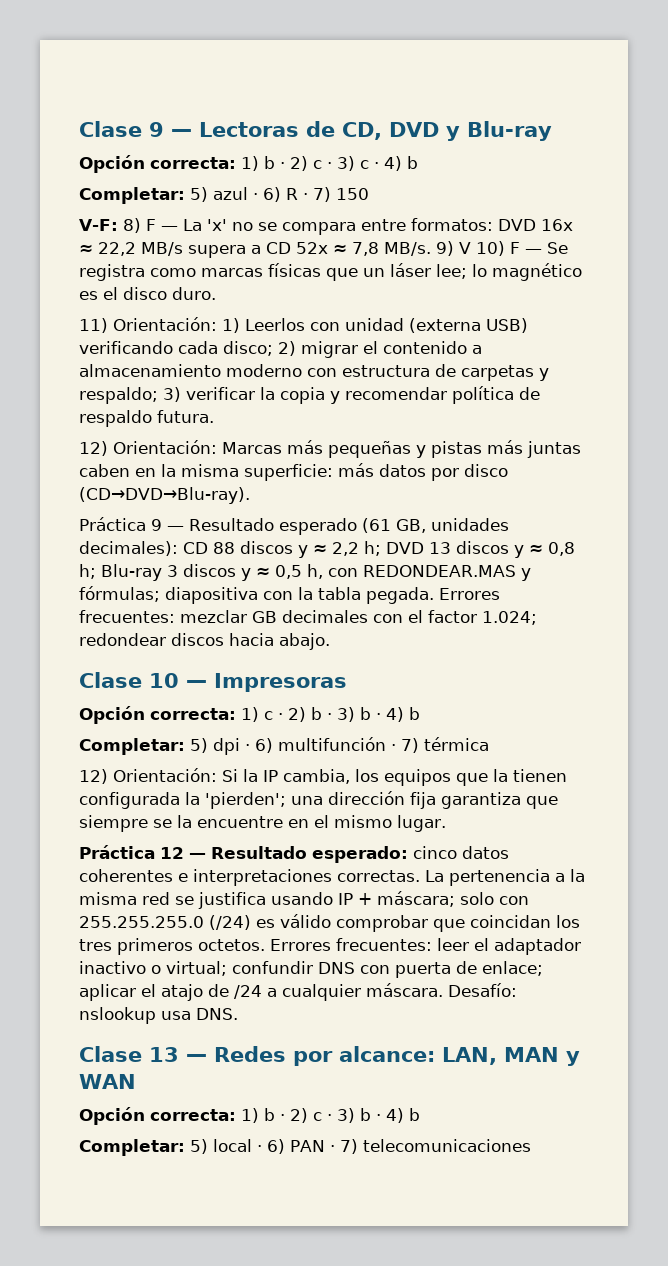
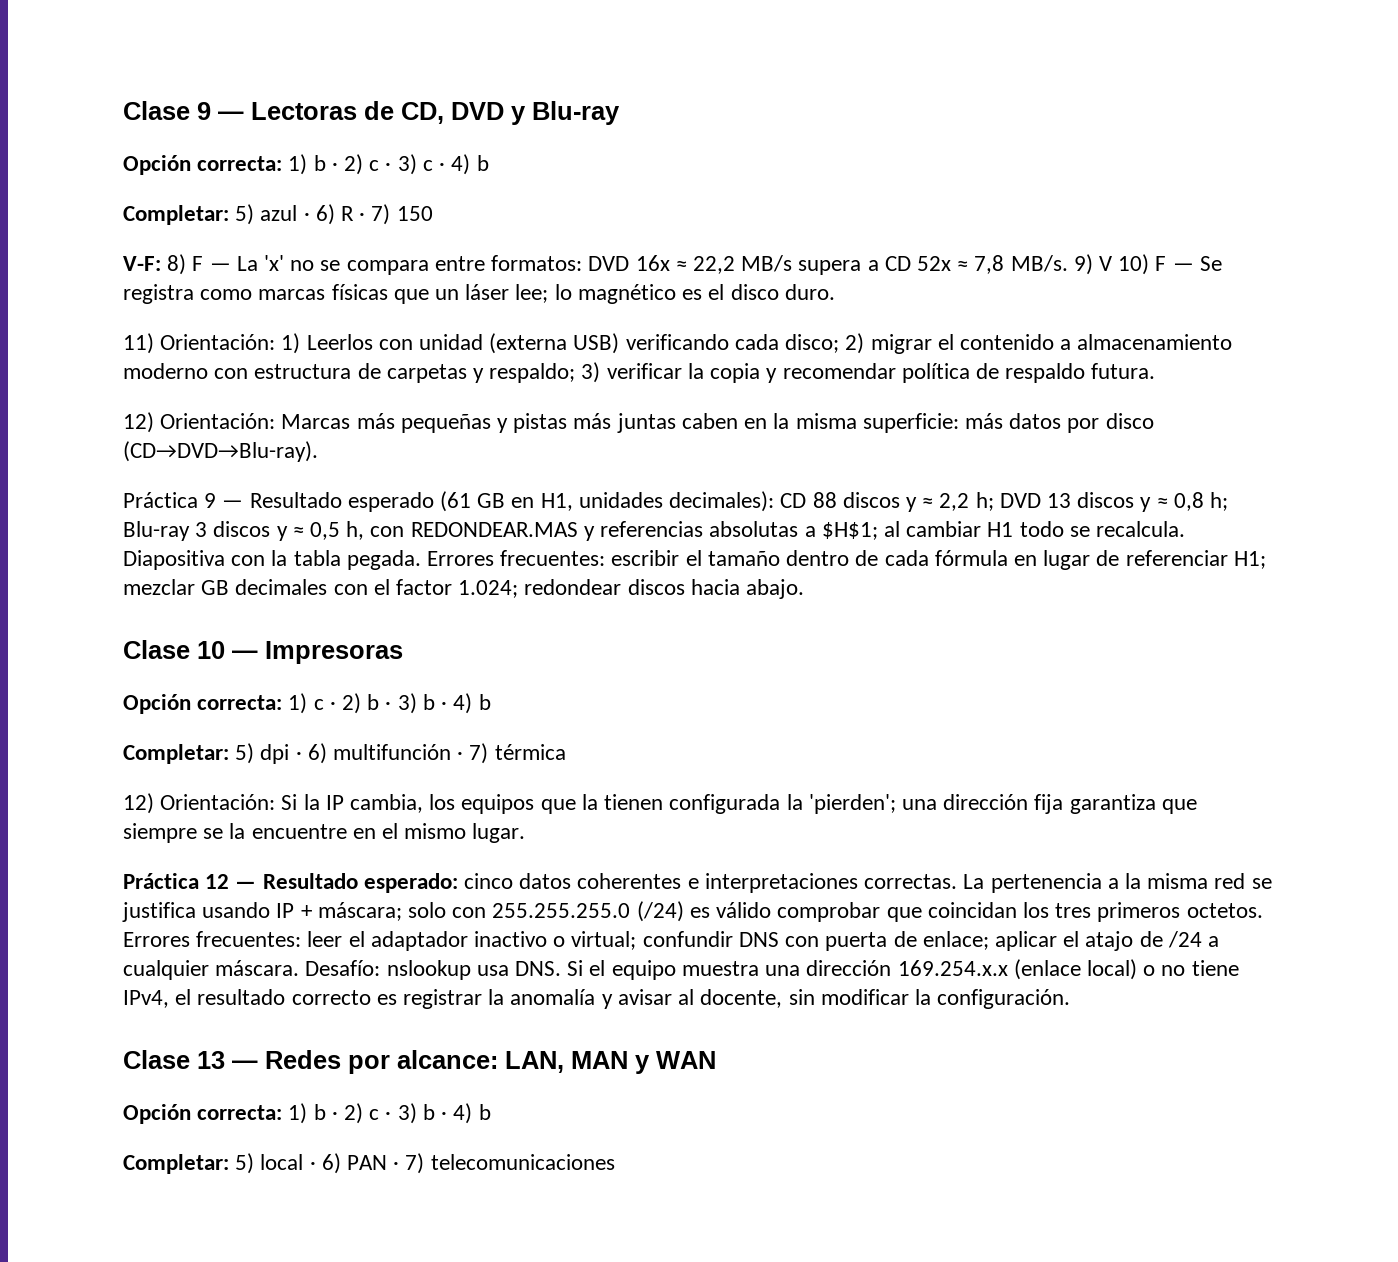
- Práctica 9 — Resultado esperado (61 GB, unidades decimales): CD 88 discos y ≈ 2,2 h; DVD 13 discos y ≈ 0,8 h; Blu-ray 3 discos y ≈ 0,5 h, con REDONDEAR.MAS y fórmulas; diapositiva con la tabla pegada.
+ Práctica 9 — Resultado esperado (61 GB en H1, unidades decimales): CD 88 discos y ≈ 2,2 h; DVD 13 discos y ≈ 0,8 h; Blu-ray 3 discos y ≈ 0,5 h, con REDONDEAR.MAS y referencias absolutas a $H$1; al cambiar H1 todo se recalcula. Diapositiva con la tabla pegada.
- Errores frecuentes: mezclar GB decimales con el factor 1.024; redondear discos hacia abajo.
+ Errores frecuentes: escribir el tamaño dentro de cada fórmula en lugar de referenciar H1; mezclar GB decimales con el factor 1.024; redondear discos hacia abajo.
- Desafío: nslookup usa DNS.
+ Desafío: nslookup usa DNS. Si el equipo muestra una dirección 169.254.x.x (enlace local) o no tiene IPv4, el resultado correcto es registrar la anomalía y avisar al docente, sin modificar la configuración.

